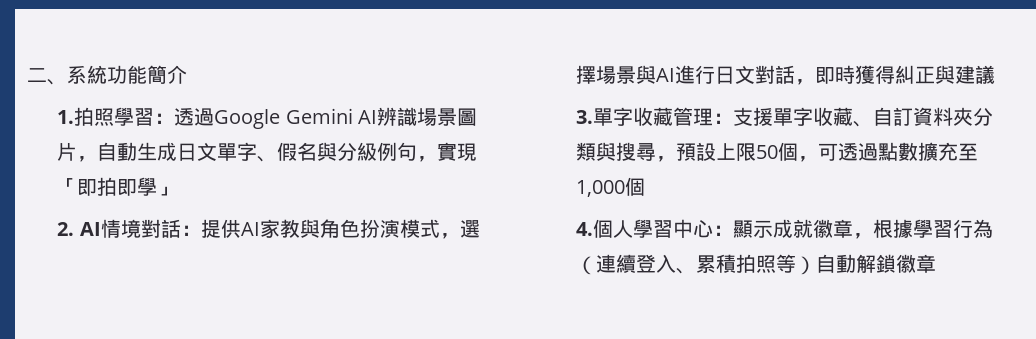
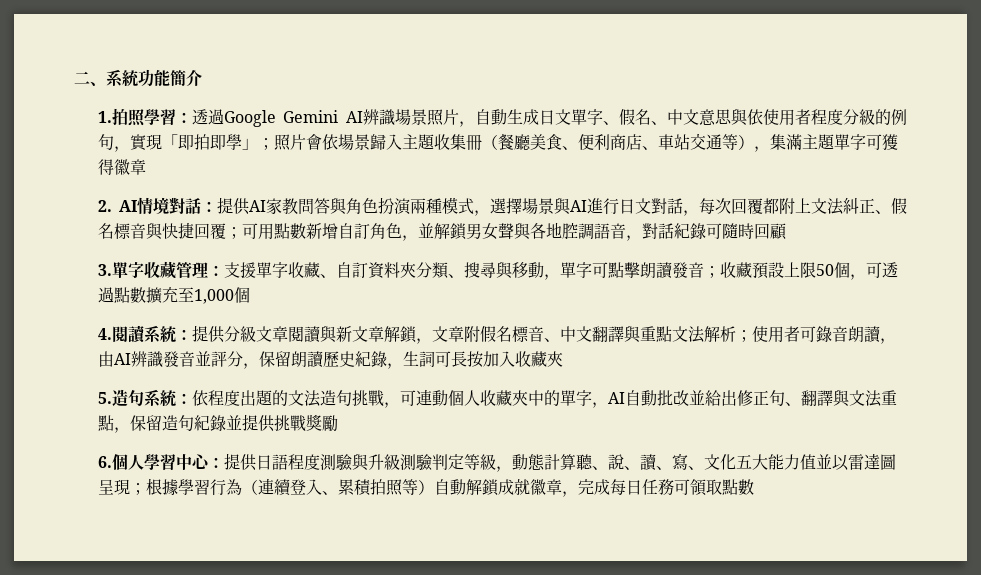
- 1.拍照學習：透過Google Gemini AI辨識場景圖片，自動生成日文單字、假名與分級例句，實現「即拍即學」
+ 1.拍照學習：透過Google Gemini AI辨識場景照片，自動生成日文單字、假名、中文意思與依使用者程度分級的例句，實現「即拍即學」；照片會依場景歸入主題收集冊（餐廳美食、便利商店、車站交通等），集滿主題單字可獲得徽章
- 2. AI情境對話：提供AI家教與角色扮演模式，選擇場景與AI進行日文對話，即時獲得糾正與建議
+ 2. AI情境對話：提供AI家教問答與角色扮演兩種模式，選擇場景與AI進行日文對話，每次回覆都附上文法糾正、假名標音與快捷回覆；可用點數新增自訂角色，並解鎖男女聲與各地腔調語音，對話紀錄可隨時回顧
- 3.單字收藏管理：支援單字收藏、自訂資料夾分類與搜尋，預設上限50個，可透過點數擴充至1,000個
+ 3.單字收藏管理：支援單字收藏、自訂資料夾分類、搜尋與移動，單字可點擊朗讀發音；收藏預設上限50個，可透過點數擴充至1,000個
- 4.個人學習中心：顯示成就徽章，根據學習行為（連續登入、累積拍照等）自動解鎖徽章
+ 4.閱讀系統：提供分級文章閱讀與新文章解鎖，文章附假名標音、中文翻譯與重點文法解析；使用者可錄音朗讀，由AI辨識發音並評分，保留朗讀歷史紀錄，生詞可長按加入收藏夾
+ 5.造句系統：依程度出題的文法造句挑戰，可連動個人收藏夾中的單字，AI自動批改並給出修正句、翻譯與文法重點，保留造句紀錄並提供挑戰獎勵
+ 6.個人學習中心：提供日語程度測驗與升級測驗判定等級，動態計算聽、說、讀、寫、文化五大能力值並以雷達圖呈現；根據學習行為（連續登入、累積拍照等）自動解鎖成就徽章，完成每日任務可領取點數

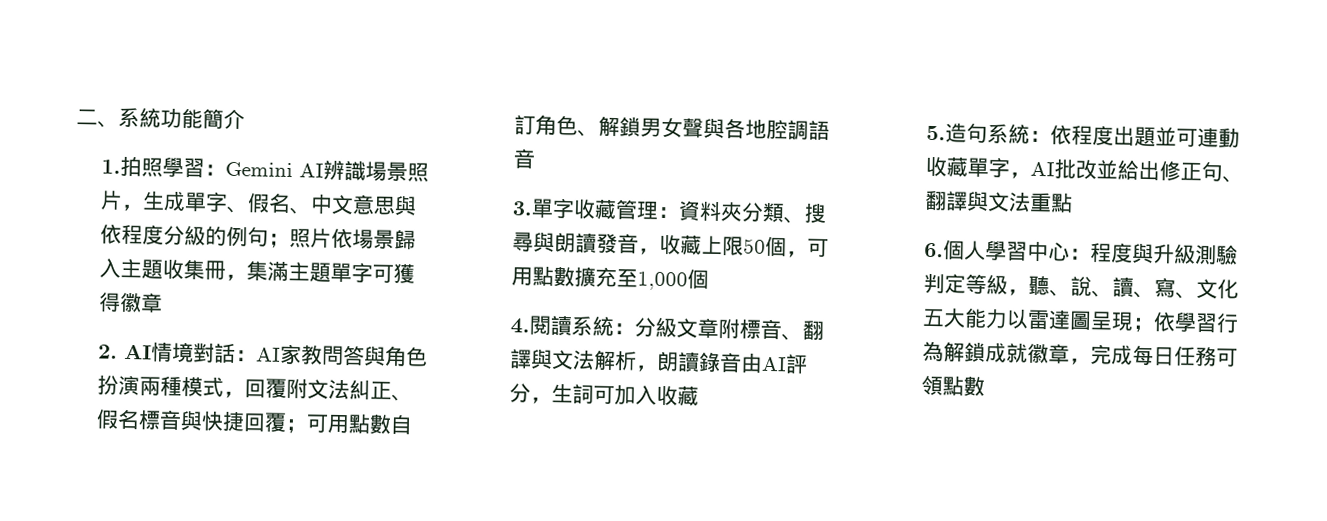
- 1.拍照學習：透過Google Gemini AI辨識場景照片，自動生成日文單字、假名、中文意思與依使用者程度分級的例句，實現「即拍即學」；照片會依場景歸入主題收集冊（餐廳美食、便利商店、車站交通等），集滿主題單字可獲得徽章
+ 1.拍照學習：Gemini AI辨識場景照片，生成單字、假名、中文意思與依程度分級的例句；照片依場景歸入主題收集冊，集滿主題單字可獲得徽章
- 2. AI情境對話：提供AI家教問答與角色扮演兩種模式，選擇場景與AI進行日文對話，每次回覆都附上文法糾正、假名標音與快捷回覆；可用點數新增自訂角色，並解鎖男女聲與各地腔調語音，對話紀錄可隨時回顧
+ 2. AI情境對話：AI家教問答與角色扮演兩種模式，回覆附文法糾正、假名標音與快捷回覆；可用點數自訂角色、解鎖男女聲與各地腔調語音
- 3.單字收藏管理：支援單字收藏、自訂資料夾分類、搜尋與移動，單字可點擊朗讀發音；收藏預設上限50個，可透過點數擴充至1,000個
+ 3.單字收藏管理：資料夾分類、搜尋與朗讀發音，收藏上限50個，可用點數擴充至1,000個
- 4.閱讀系統：提供分級文章閱讀與新文章解鎖，文章附假名標音、中文翻譯與重點文法解析；使用者可錄音朗讀，由AI辨識發音並評分，保留朗讀歷史紀錄，生詞可長按加入收藏夾
+ 4.閱讀系統：分級文章附標音、翻譯與文法解析，朗讀錄音由AI評分，生詞可加入收藏
- 5.造句系統：依程度出題的文法造句挑戰，可連動個人收藏夾中的單字，AI自動批改並給出修正句、翻譯與文法重點，保留造句紀錄並提供挑戰獎勵
+ 5.造句系統：依程度出題並可連動收藏單字，AI批改並給出修正句、翻譯與文法重點
- 6.個人學習中心：提供日語程度測驗與升級測驗判定等級，動態計算聽、說、讀、寫、文化五大能力值並以雷達圖呈現；根據學習行為（連續登入、累積拍照等）自動解鎖成就徽章，完成每日任務可領取點數
+ 6.個人學習中心：程度與升級測驗判定等級，聽、說、讀、寫、文化五大能力以雷達圖呈現；依學習行為解鎖成就徽章，完成每日任務可領點數

